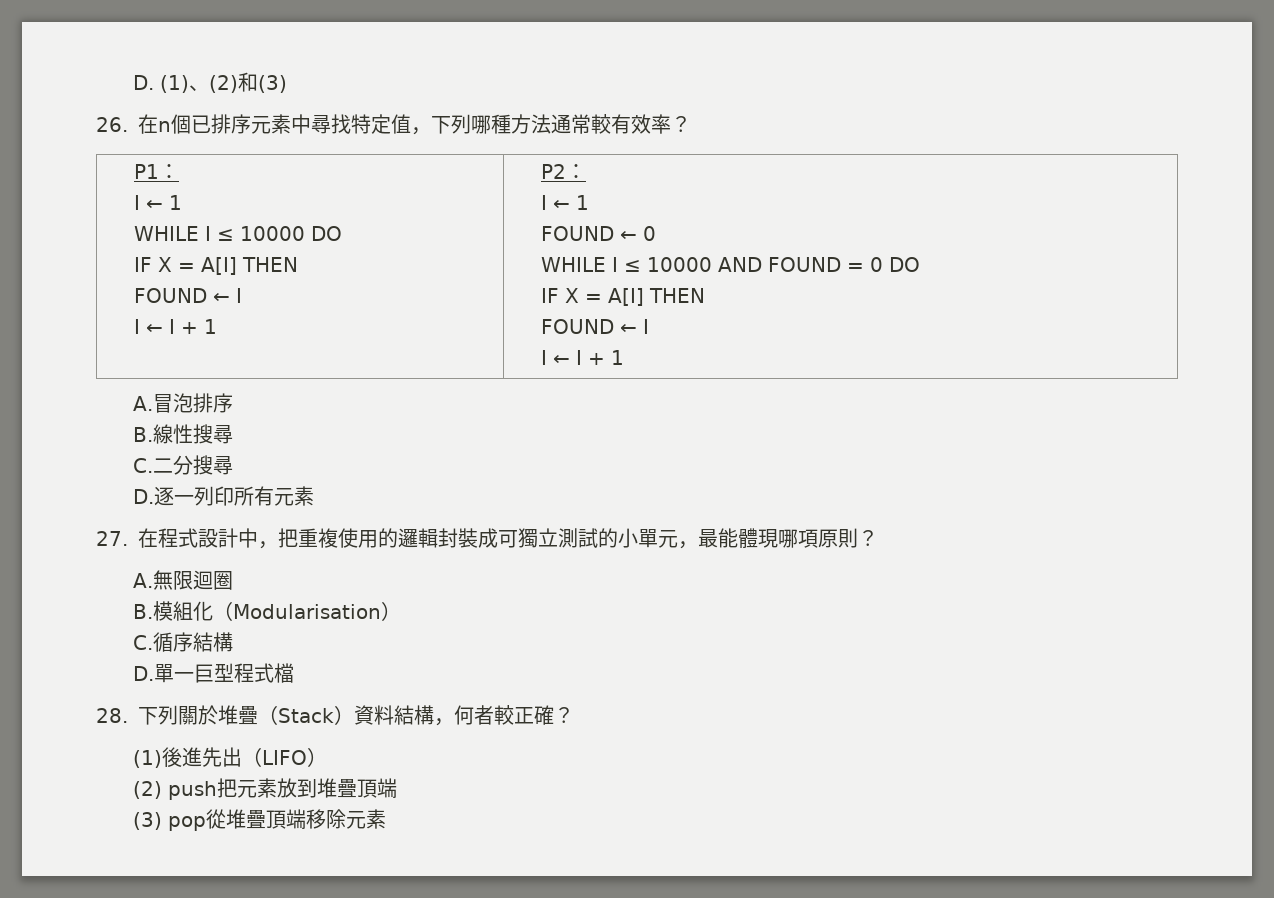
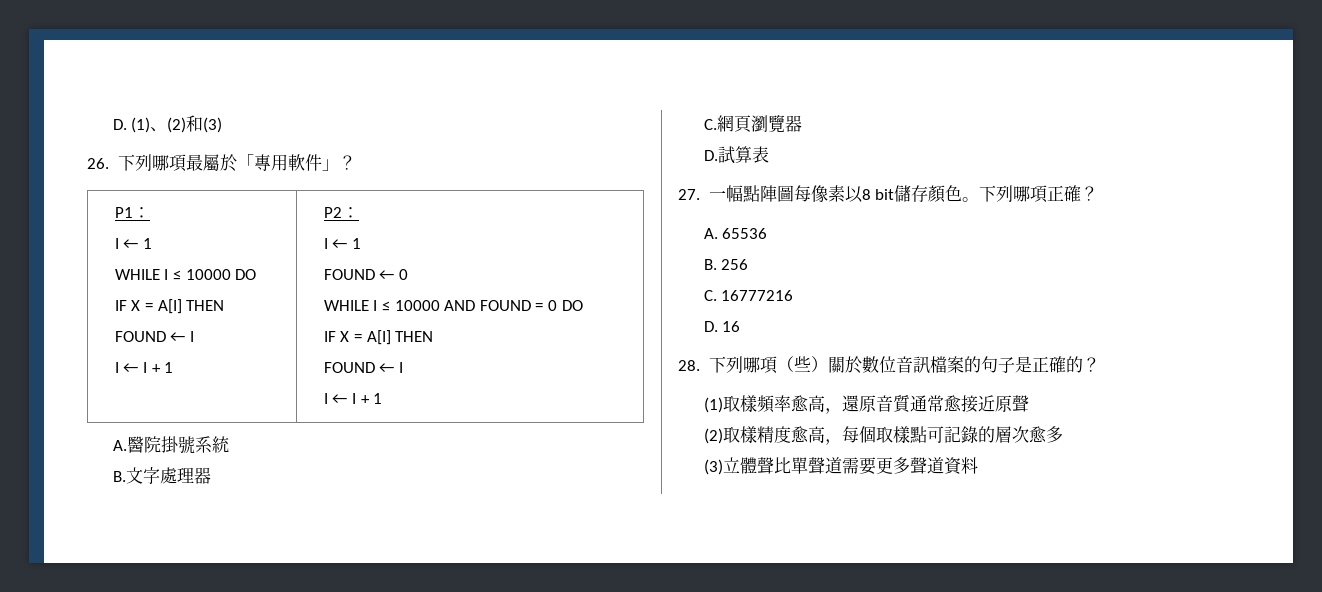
- 26.在n個已排序元素中尋找特定值，下列哪種方法通常較有效率？
+ 26.下列哪項最屬於「專用軟件」？
- A.冒泡排序
- B.線性搜尋
- C.二分搜尋
- D.逐一列印所有元素
- 27.在程式設計中，把重複使用的邏輯封裝成可獨立測試的小單元，最能體現哪項原則？
+ A.醫院掛號系統
+ B.文字處理器
+ C.網頁瀏覽器
+ D.試算表
+ 27.一幅點陣圖每像素以8 bit儲存顏色。下列哪項正確？
- A.無限迴圈
- B.模組化（Modularisation）
- C.循序結構
- D.單一巨型程式檔
+ A. 65536
+ B. 256
+ C. 16777216
+ D. 16
- 28.下列關於堆疊（Stack）資料結構，何者較正確？
- (1)後進先出（LIFO）
- (2) push把元素放到堆疊頂端
- (3) pop從堆疊頂端移除元素
+ 28.下列哪項（些）關於數位音訊檔案的句子是正確的？
+ (1)取樣頻率愈高，還原音質通常愈接近原聲
+ (2)取樣精度愈高，每個取樣點可記錄的層次愈多
+ (3)立體聲比單聲道需要更多聲道資料

